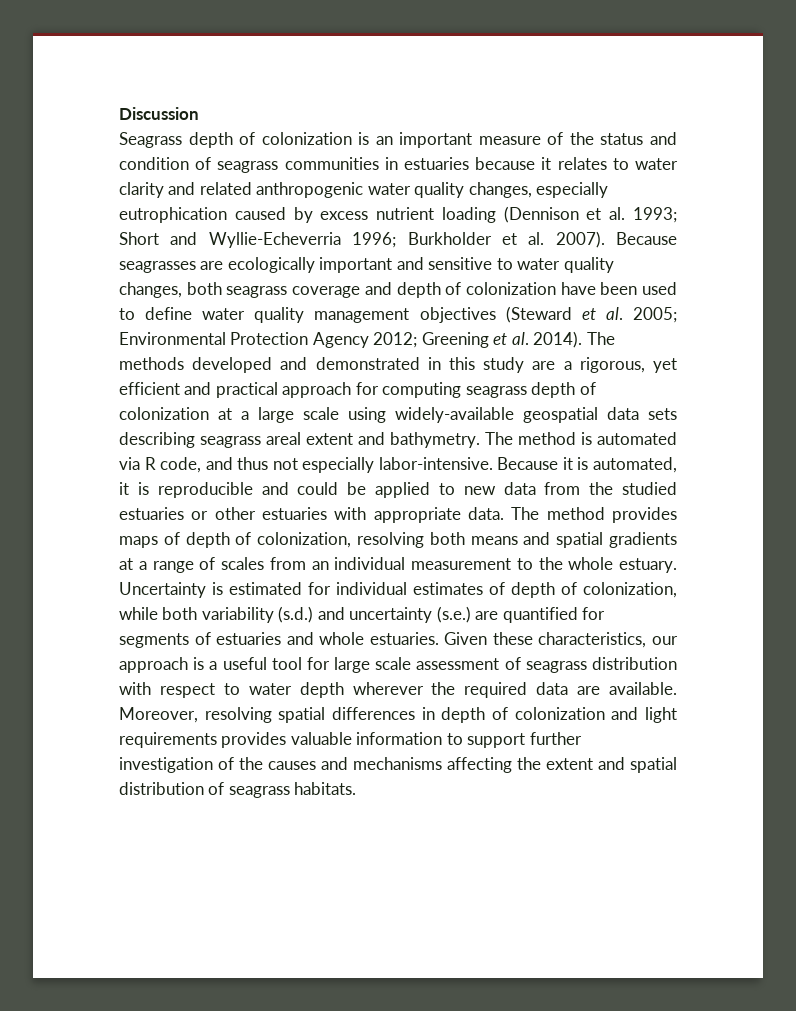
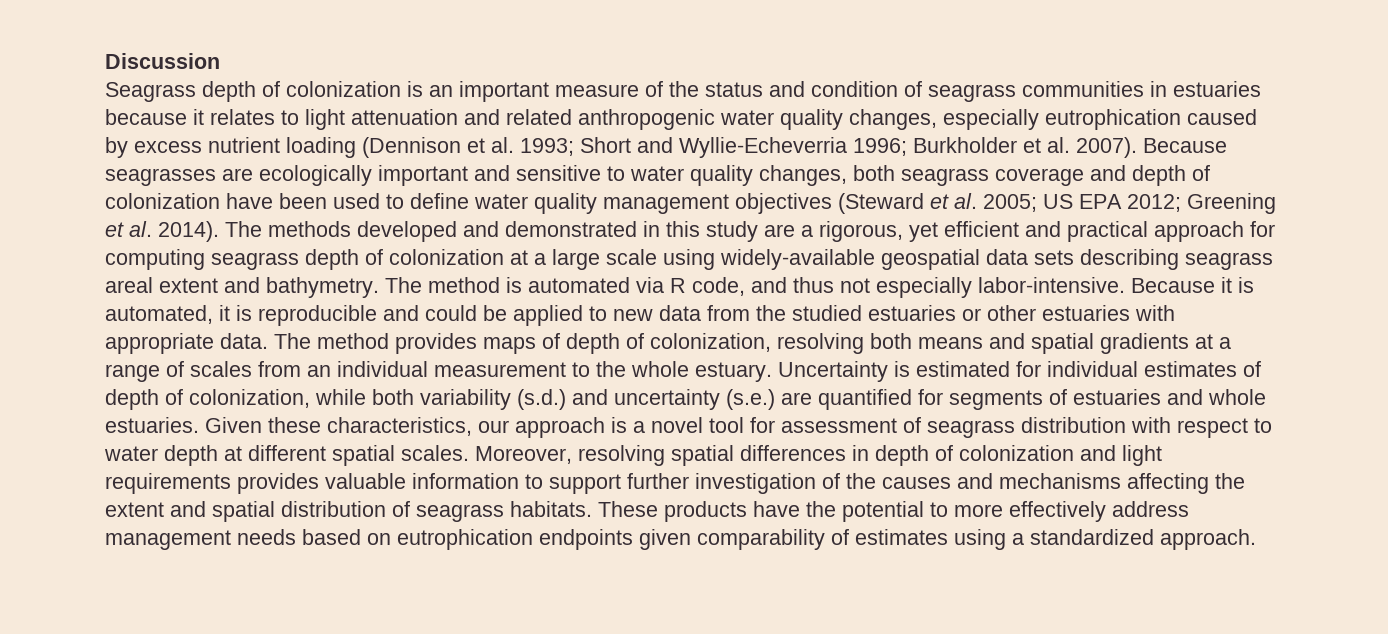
- Seagrass depth of colonization is an important measure of the status and condition of seagrass communities in estuaries because it relates to water clarity and related anthropogenic water quality changes, especially eutrophication caused by excess nutrient loading (Dennison et al. 1993; Short and Wyllie-Echeverria 1996; Burkholder et al. 2007).
+ Seagrass depth of colonization is an important measure of the status and condition of seagrass communities in estuaries because it relates to light attenuation and related anthropogenic water quality changes, especially eutrophication caused by excess nutrient loading (Dennison et al. 1993; Short and Wyllie-Echeverria 1996; Burkholder et al. 2007).
- Because seagrasses are ecologically important and sensitive to water quality changes, both seagrass coverage and depth of colonization have been used to define water quality management objectives (Steward et al. 2005; Environmental Protection Agency 2012; Greening et al. 2014).
+ Because seagrasses are ecologically important and sensitive to water quality changes, both seagrass coverage and depth of colonization have been used to define water quality management objectives (Steward et al. 2005; US EPA 2012; Greening et al. 2014).
- Given these characteristics, our approach is a useful tool for large scale assessment of seagrass distribution with respect to water depth wherever the required data are available.
+ Given these characteristics, our approach is a novel tool for assessment of seagrass distribution with respect to water depth at different spatial scales.
+ These products have the potential to more effectively address management needs based on eutrophication endpoints given comparability of estimates using a standardized approach.

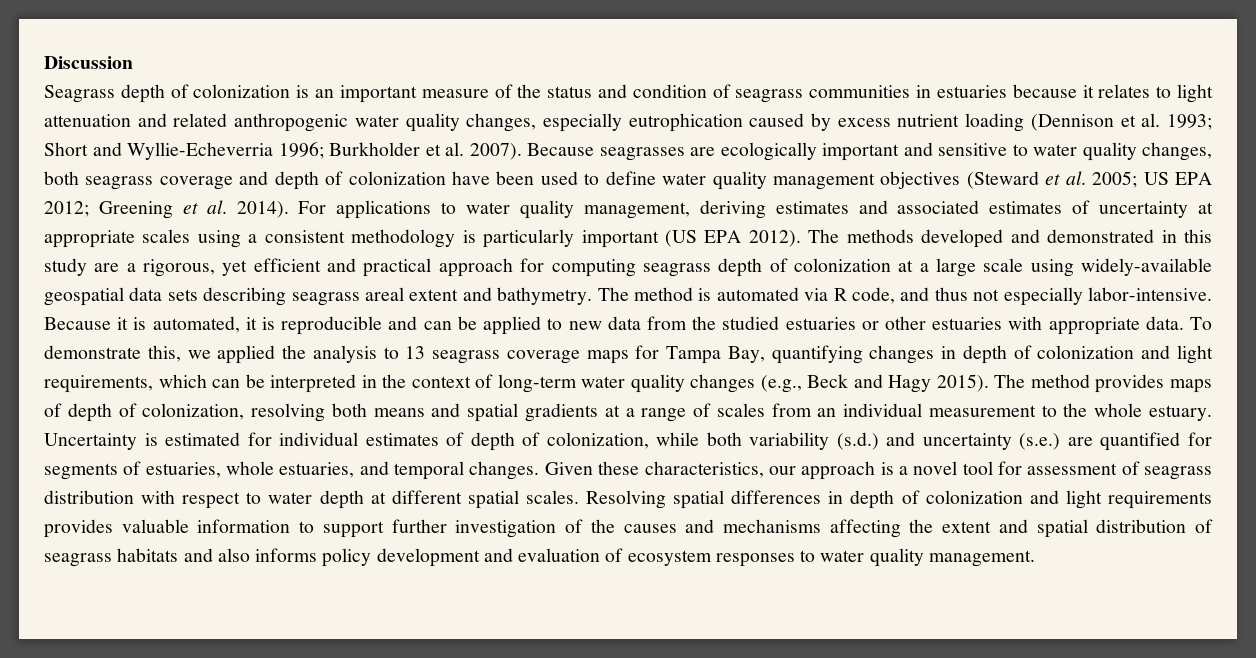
+ For applications to water quality management, deriving estimates and associated estimates of uncertainty at appropriate scales using a consistent methodology is particularly important (US EPA 2012).
- Because it is automated, it is reproducible and could be applied to new data from the studied estuaries or other estuaries with appropriate data.
+ Because it is automated, it is reproducible and can be applied to new data from the studied estuaries or other estuaries with appropriate data.
+ To demonstrate this, we applied the analysis to 13 seagrass coverage maps for Tampa Bay, quantifying changes in depth of colonization and light requirements, which can be interpreted in the context of long-term water quality changes (e.g., Beck and Hagy 2015).
- Uncertainty is estimated for individual estimates of depth of colonization, while both variability (s.d.) and uncertainty (s.e.) are quantified for segments of estuaries and whole estuaries.
+ Uncertainty is estimated for individual estimates of depth of colonization, while both variability (s.d.) and uncertainty (s.e.) are quantified for segments of estuaries, whole estuaries, and temporal changes.
- Moreover, resolving spatial differences in depth of colonization and light requirements provides valuable information to support further investigation of the causes and mechanisms affecting the extent and spatial distribution of seagrass habitats. These products have the potential to more effectively address management needs based on eutrophication endpoints given comparability of estimates using a standardized approach.
+ Resolving spatial differences in depth of colonization and light requirements provides valuable information to support further investigation of the causes and mechanisms affecting the extent and spatial distribution of seagrass habitats and also informs policy development and evaluation of ecosystem responses to water quality management.

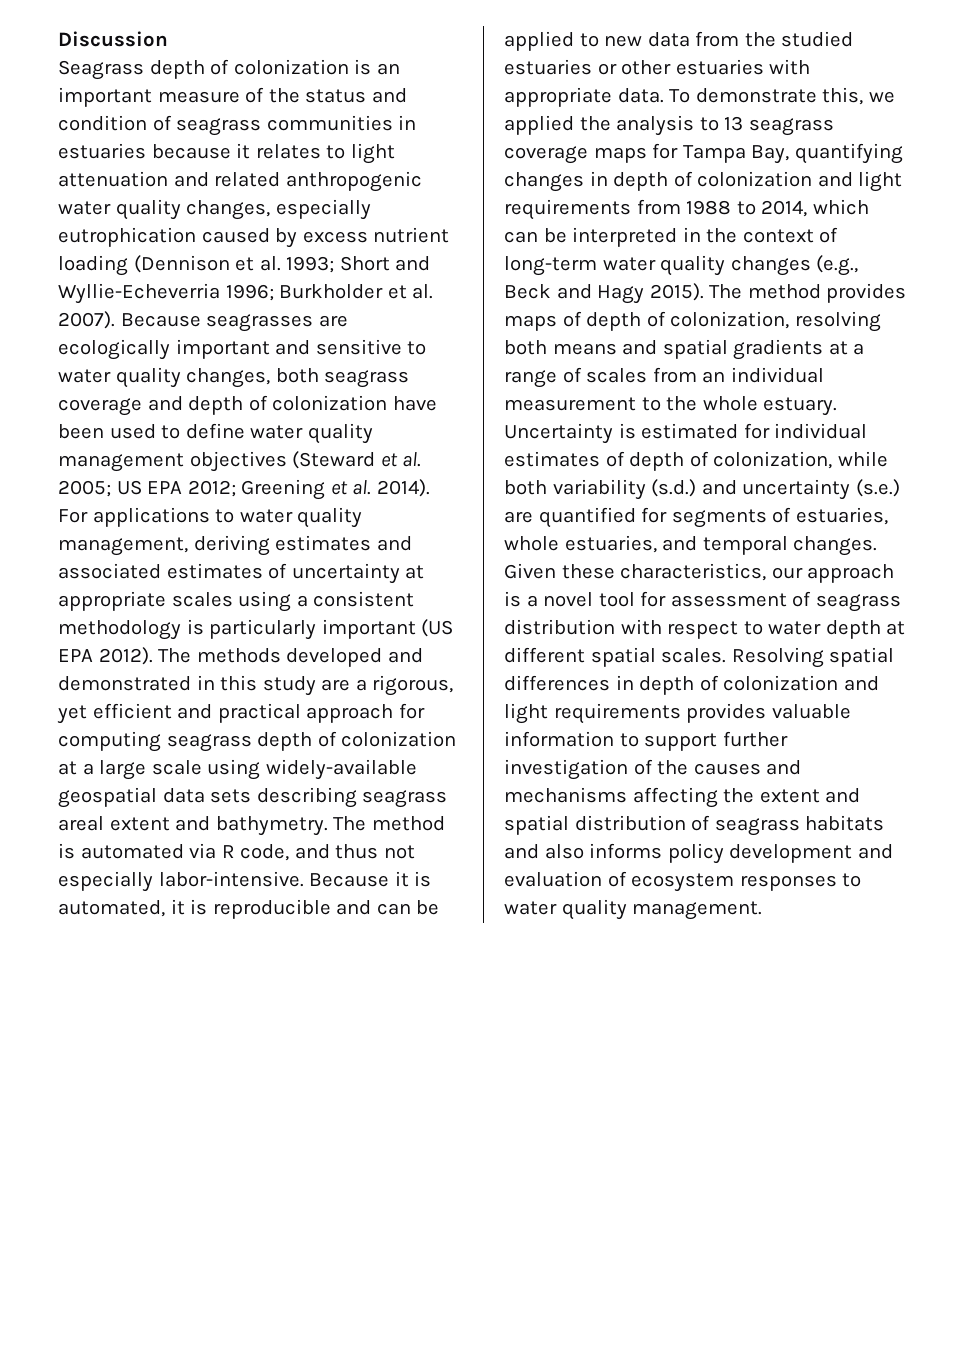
- To demonstrate this, we applied the analysis to 13 seagrass coverage maps for Tampa Bay, quantifying changes in depth of colonization and light requirements, which can be interpreted in the context of long-term water quality changes (e.g., Beck and Hagy 2015).
+ To demonstrate this, we applied the analysis to 13 seagrass coverage maps for Tampa Bay, quantifying changes in depth of colonization and light requirements from 1988 to 2014, which can be interpreted in the context of long-term water quality changes (e.g., Beck and Hagy 2015).

